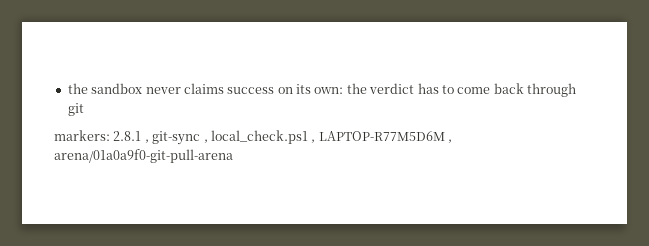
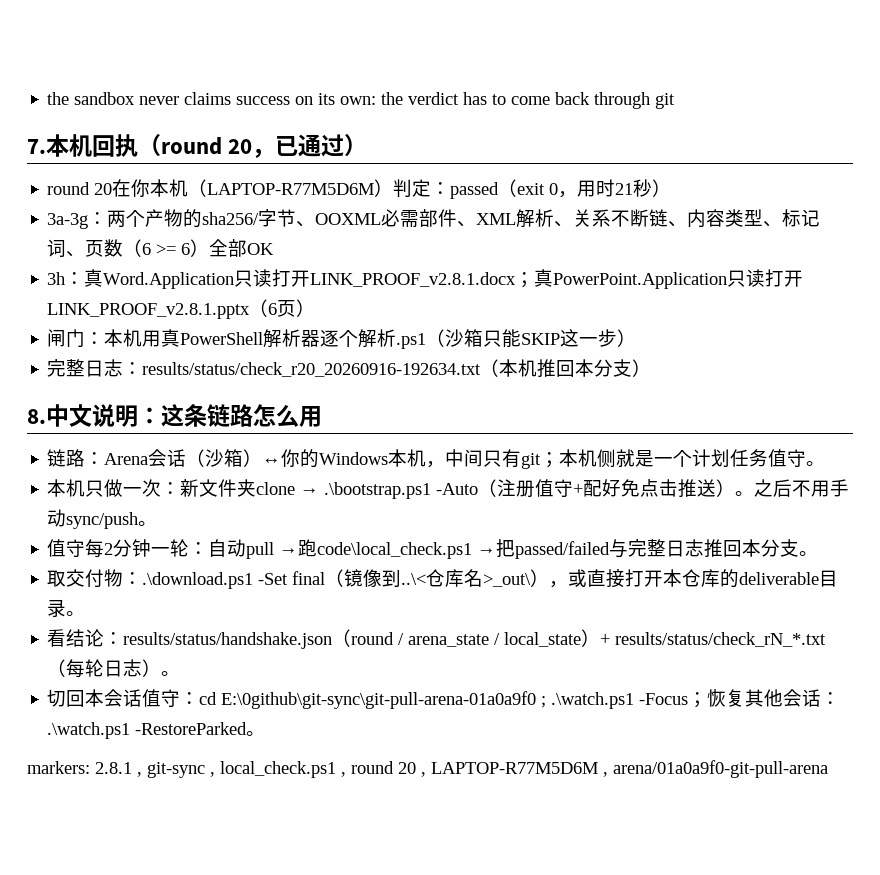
+ 7.本机回执（round 20，已通过）
+ round 20在你本机（LAPTOP-R77M5D6M）判定：passed（exit 0，用时21秒）
+ 3a-3g：两个产物的sha256/字节、OOXML必需部件、XML解析、关系不断链、内容类型、标记词、页数（6 >= 6）全部OK
+ 3h：真Word.Application只读打开LINK_PROOF_v2.8.1.docx；真PowerPoint.Application只读打开LINK_PROOF_v2.8.1.pptx（6页）
+ 闸门：本机用真PowerShell解析器逐个解析.ps1（沙箱只能SKIP这一步）
+ 完整日志：results/status/check_r20_20260916-192634.txt（本机推回本分支）
+ 8.中文说明：这条链路怎么用
+ 链路：Arena会话（沙箱）↔你的Windows本机，中间只有git；本机侧就是一个计划任务值守。
+ 本机只做一次：新文件夹clone → .\bootstrap.ps1 -Auto（注册值守+配好免点击推送）。之后不用手动sync/push。
+ 值守每2分钟一轮：自动pull →跑code\local_check.ps1 →把passed/failed与完整日志推回本分支。
+ 取交付物：.\download.ps1 -Set final（镜像到..\<仓库名>_out\），或直接打开本仓库的deliverable目录。
+ 看结论：results/status/handshake.json（round / arena_state / local_state）+ results/status/check_rN_*.txt（每轮日志）。
+ 切回本会话值守：cd E:\0github\git-sync\git-pull-arena-01a0a9f0 ; .\watch.ps1 -Focus；恢复其他会话：.\watch.ps1 -RestoreParked。
- markers: 2.8.1 , git-sync , local_check.ps1 , LAPTOP-R77M5D6M , arena/01a0a9f0-git-pull-arena
+ markers: 2.8.1 , git-sync , local_check.ps1 , round 20 , LAPTOP-R77M5D6M , arena/01a0a9f0-git-pull-arena

